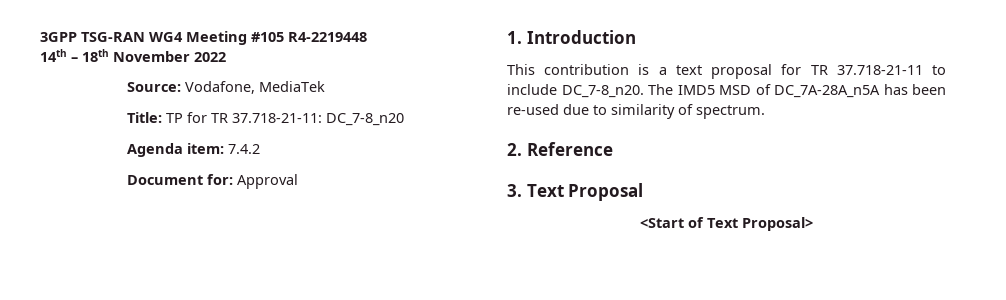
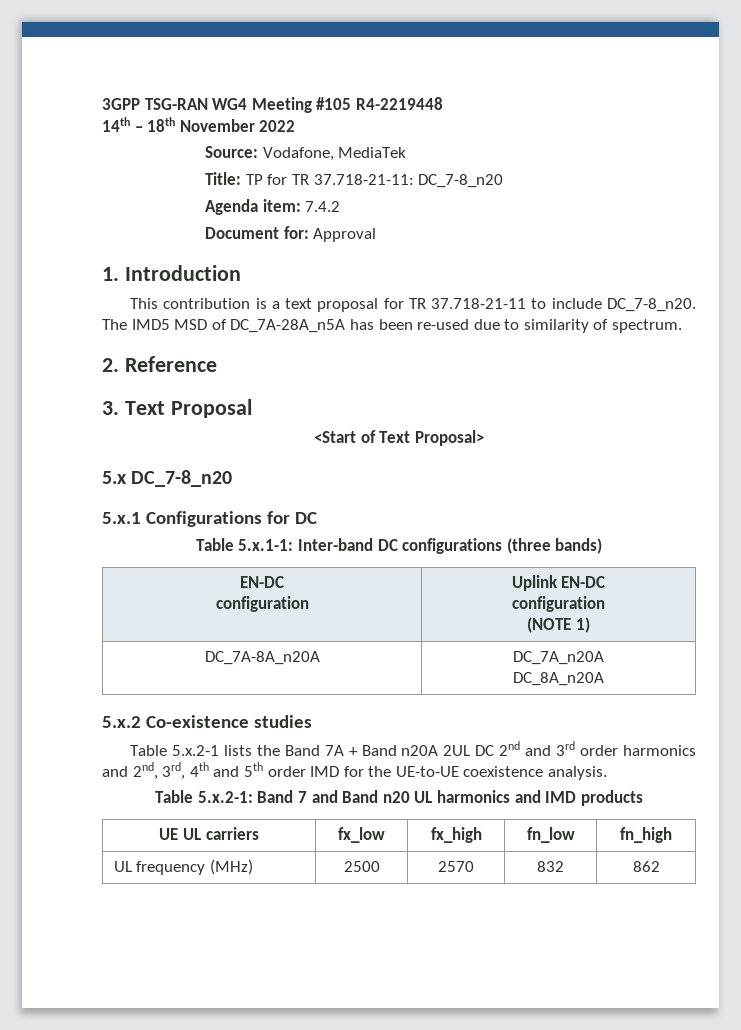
+ 5.x DC_7-8_n20
+ 5.x.1 Configurations for DC
+ Table 5.x.1-1: Inter-band DC configurations (three bands)
+ EN-DC
+ configuration | Uplink EN-DC
+ configuration
+ (NOTE 1)
+ DC_7A-8A_n20A | DC_7A_n20A
+ DC_8A_n20A
+ 5.x.2 Co-existence studies
+ Table 5.x.2-1 lists the Band 7A + Band n20A 2UL DC 2nd and 3rd order harmonics and 2nd, 3rd, 4th and 5th order IMD for the UE-to-UE coexistence analysis.
+ Table 5.x.2-1: Band 7 and Band n20 UL harmonics and IMD products
+ UE UL carriers | fx_low | fx_high | fn_low | fn_high
+ UL frequency (MHz) | 2500 | 2570 | 832 | 862

